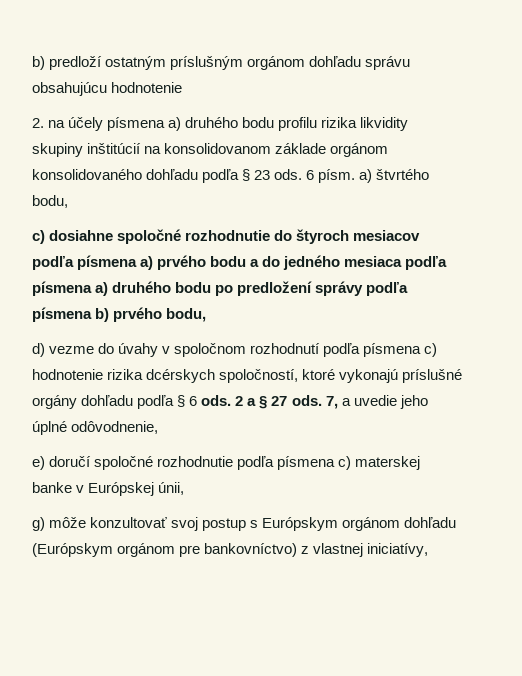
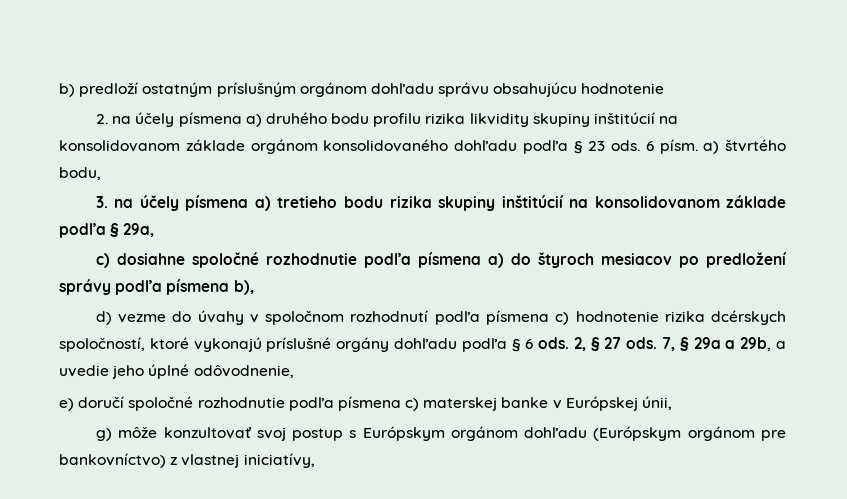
- c) dosiahne spoločné rozhodnutie do štyroch mesiacov podľa písmena a) prvého bodu a do jedného mesiaca podľa písmena a) druhého bodu po predložení správy podľa písmena b) prvého bodu,
+ 3. na účely písmena a) tretieho bodu rizika skupiny inštitúcií na konsolidovanom základe podľa § 29a,
+ c) dosiahne spoločné rozhodnutie podľa písmena a) do štyroch mesiacov po predložení správy podľa písmena b),
- 2 a § 27 ods.
+ 2, § 27 ods.
- 7, a uvedie jeho úplné odôvodnenie,
+ 7, § 29a a 29b, a uvedie jeho úplné odôvodnenie,

